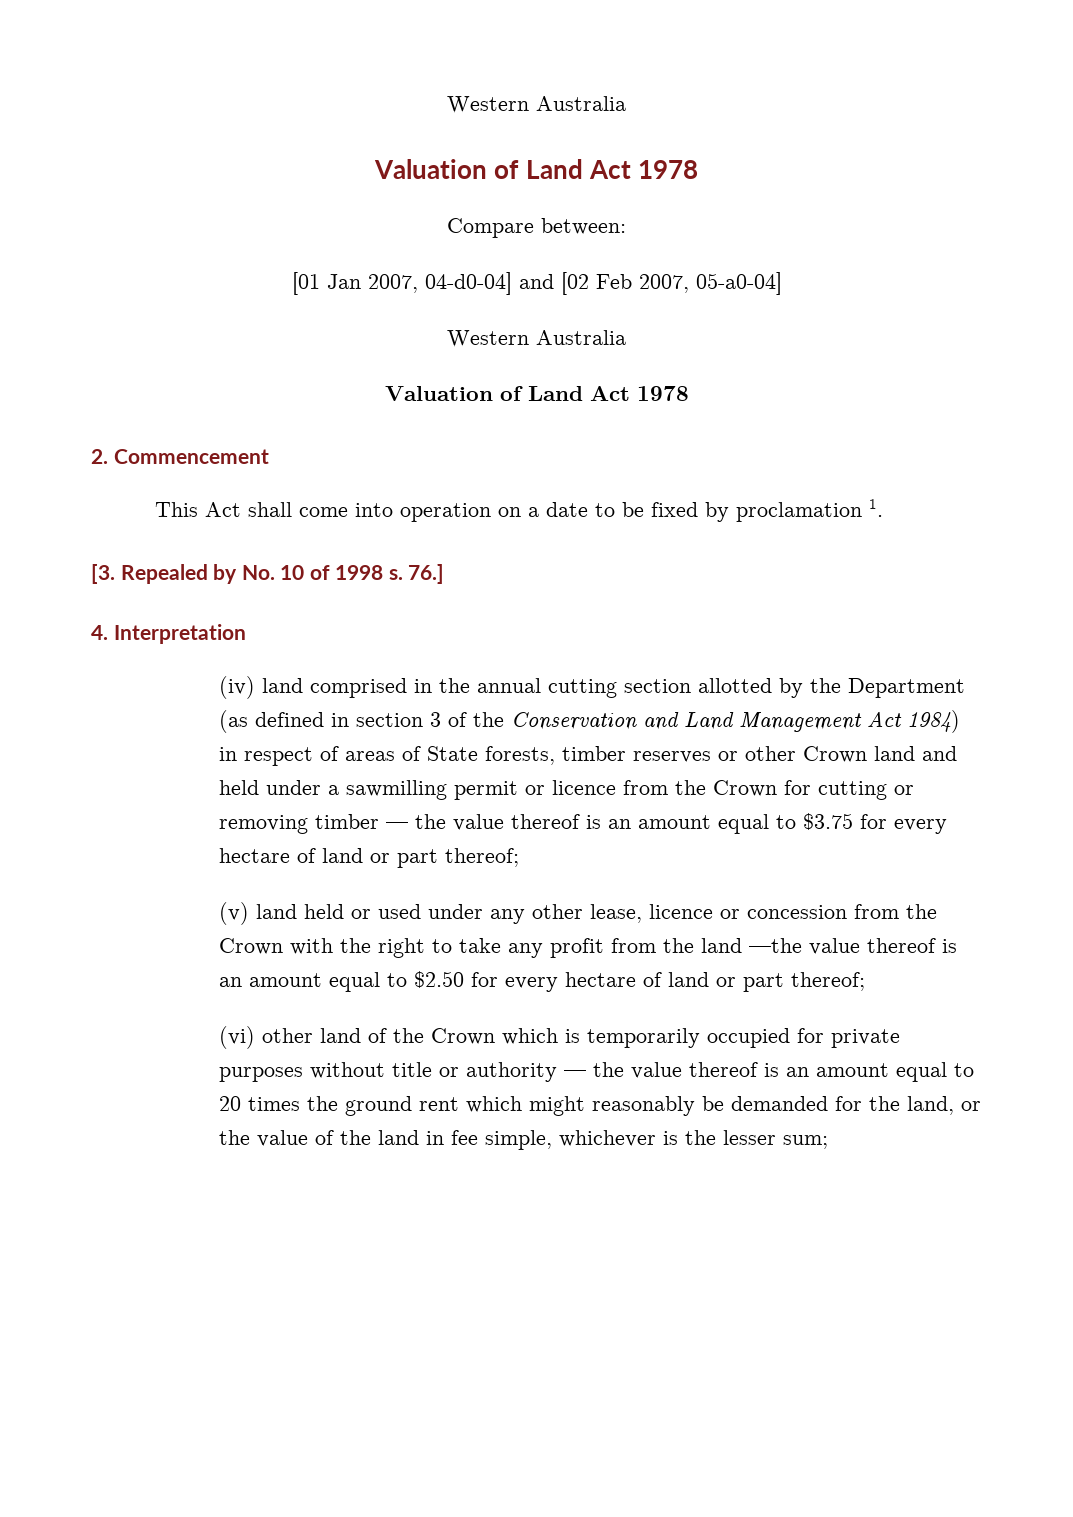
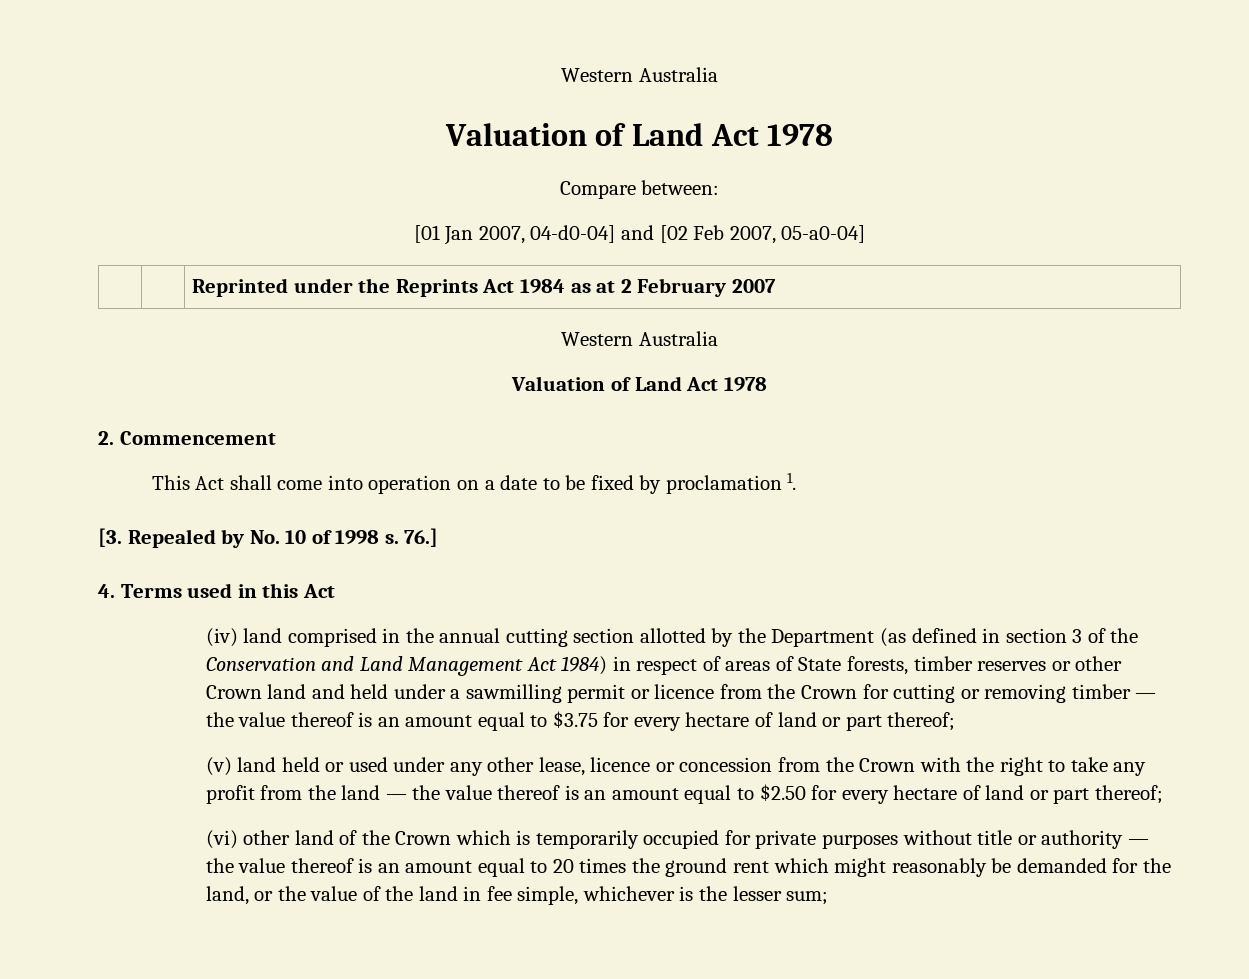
+ | | Reprinted under the Reprints Act 1984 as at 2 February 2007
- 4. Interpretation
+ 4. Terms used in this Act
- (v) land held or used under any other lease, licence or concession from the Crown with the right to take any profit from the land —the value thereof is an amount equal to $2.50 for every hectare of land or part thereof;
+ (v) land held or used under any other lease, licence or concession from the Crown with the right to take any profit from the land — the value thereof is an amount equal to $2.50 for every hectare of land or part thereof;

